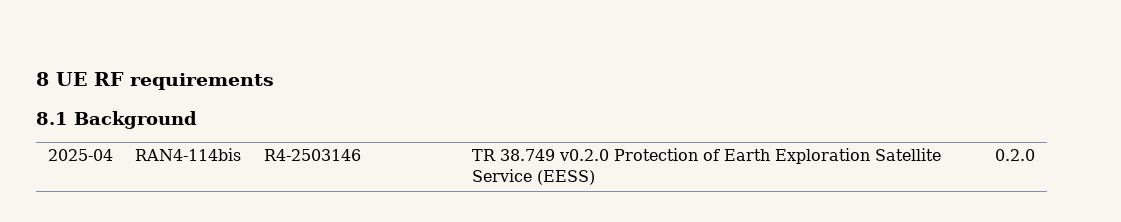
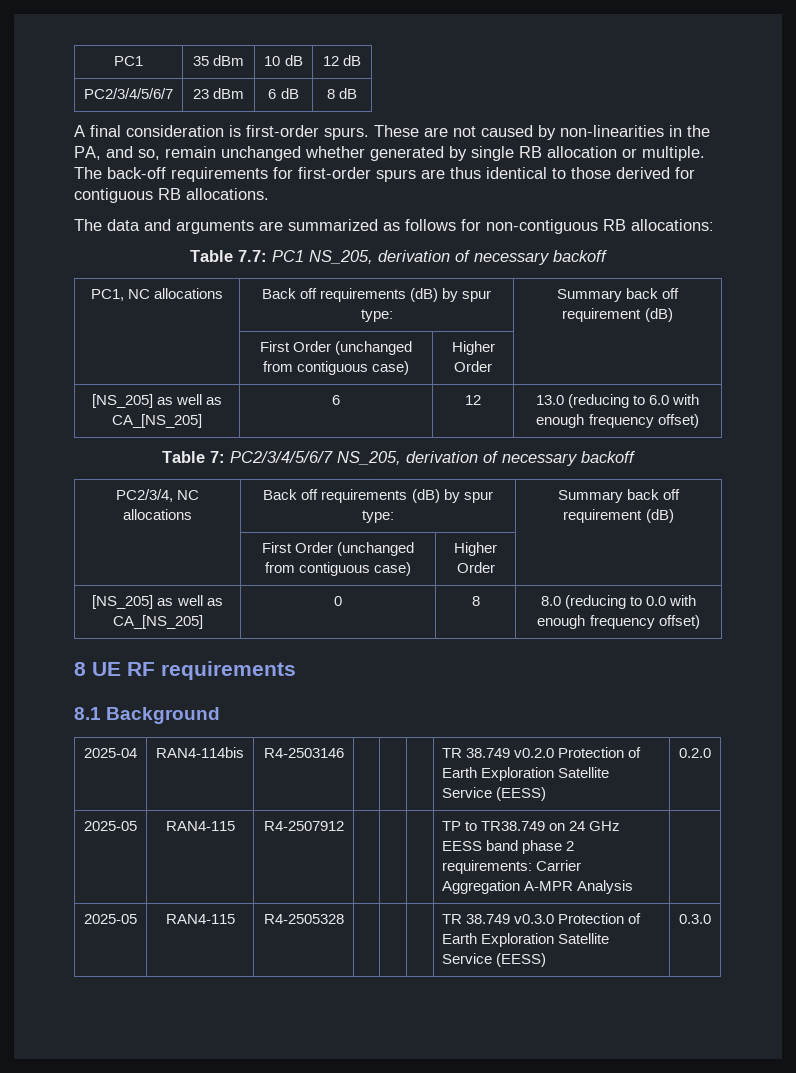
+ PC1 | 35 dBm | 10 dB | 12 dB
+ PC2/3/4/5/6/7 | 23 dBm | 6 dB | 8 dB
+ A final consideration is first-order spurs. These are not caused by non-linearities in the PA, and so, remain unchanged whether generated by single RB allocation or multiple. The back-off requirements for first-order spurs are thus identical to those derived for contiguous RB allocations.
+ The data and arguments are summarized as follows for non-contiguous RB allocations:
+ Table 7.7: PC1 NS_205, derivation of necessary backoff
+ PC1, NC allocations | Back off requirements (dB) by spur type: | Summary back off requirement (dB)
+ | First Order (unchanged from contiguous case) | Higher Order |
+ [NS_205] as well as CA_[NS_205] | 6 | 12 | 13.0 (reducing to 6.0 with enough frequency offset)
+ Table 7: PC2/3/4/5/6/7 NS_205, derivation of necessary backoff
+ PC2/3/4, NC allocations | Back off requirements (dB) by spur type: | Summary back off requirement (dB)
+ | First Order (unchanged from contiguous case) | Higher Order |
+ [NS_205] as well as CA_[NS_205] | 0 | 8 | 8.0 (reducing to 0.0 with enough frequency offset)
+ 2025-05 | RAN4-115 | R4-2507912 | | | | TP to TR38.749 on 24 GHz EESS band phase 2 requirements: Carrier Aggregation A-MPR Analysis |
+ 2025-05 | RAN4-115 | R4-2505328 | | | | TR 38.749 v0.3.0 Protection of Earth Exploration Satellite Service (EESS) | 0.3.0

